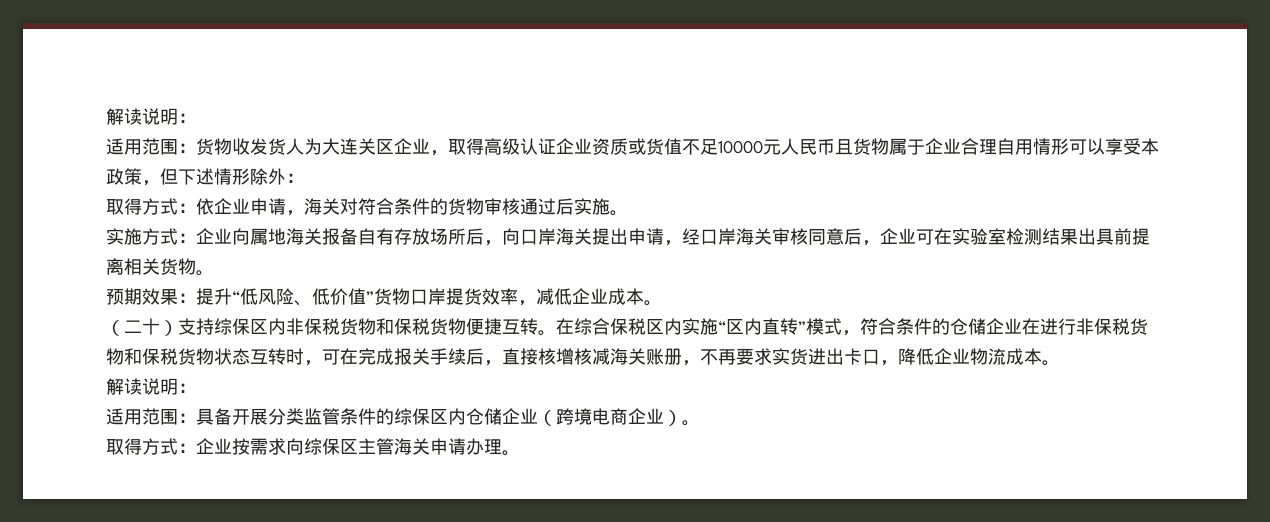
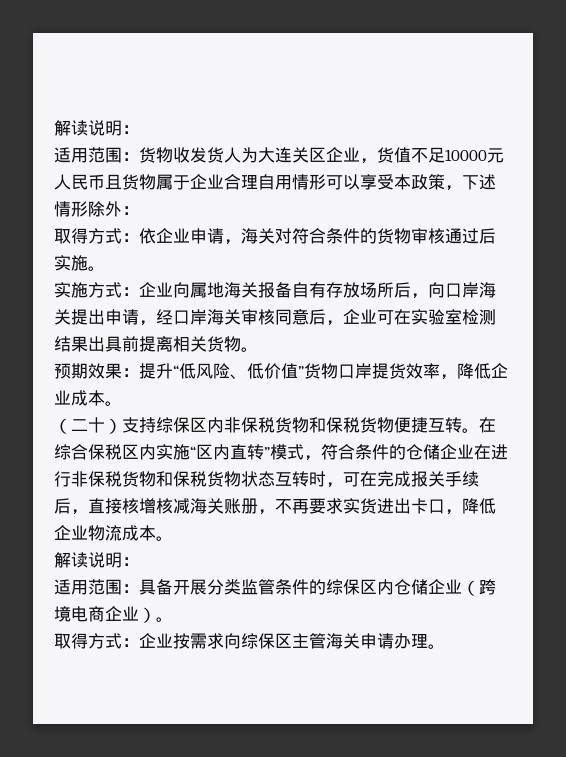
- 适用范围：货物收发货人为大连关区企业，取得高级认证企业资质或货值不足10000元人民币且货物属于企业合理自用情形可以享受本政策，但下述情形除外：
+ 适用范围：货物收发货人为大连关区企业，货值不足10000元人民币且货物属于企业合理自用情形可以享受本政策，下述情形除外：
- 预期效果：提升“低风险、低价值”货物口岸提货效率，减低企业成本。
+ 预期效果：提升“低风险、低价值”货物口岸提货效率，降低企业成本。

